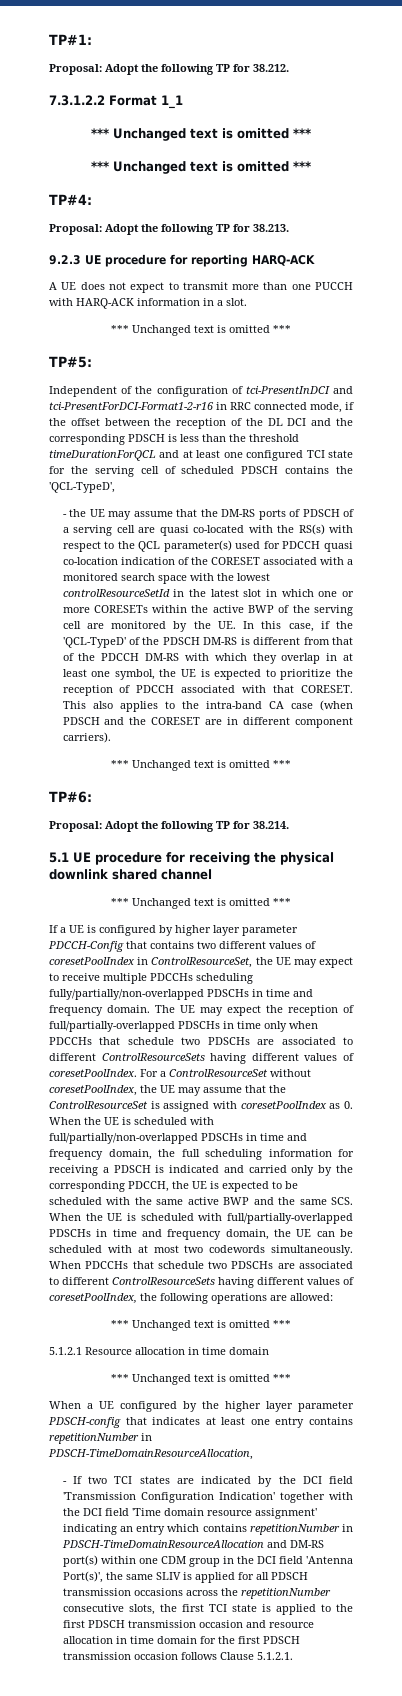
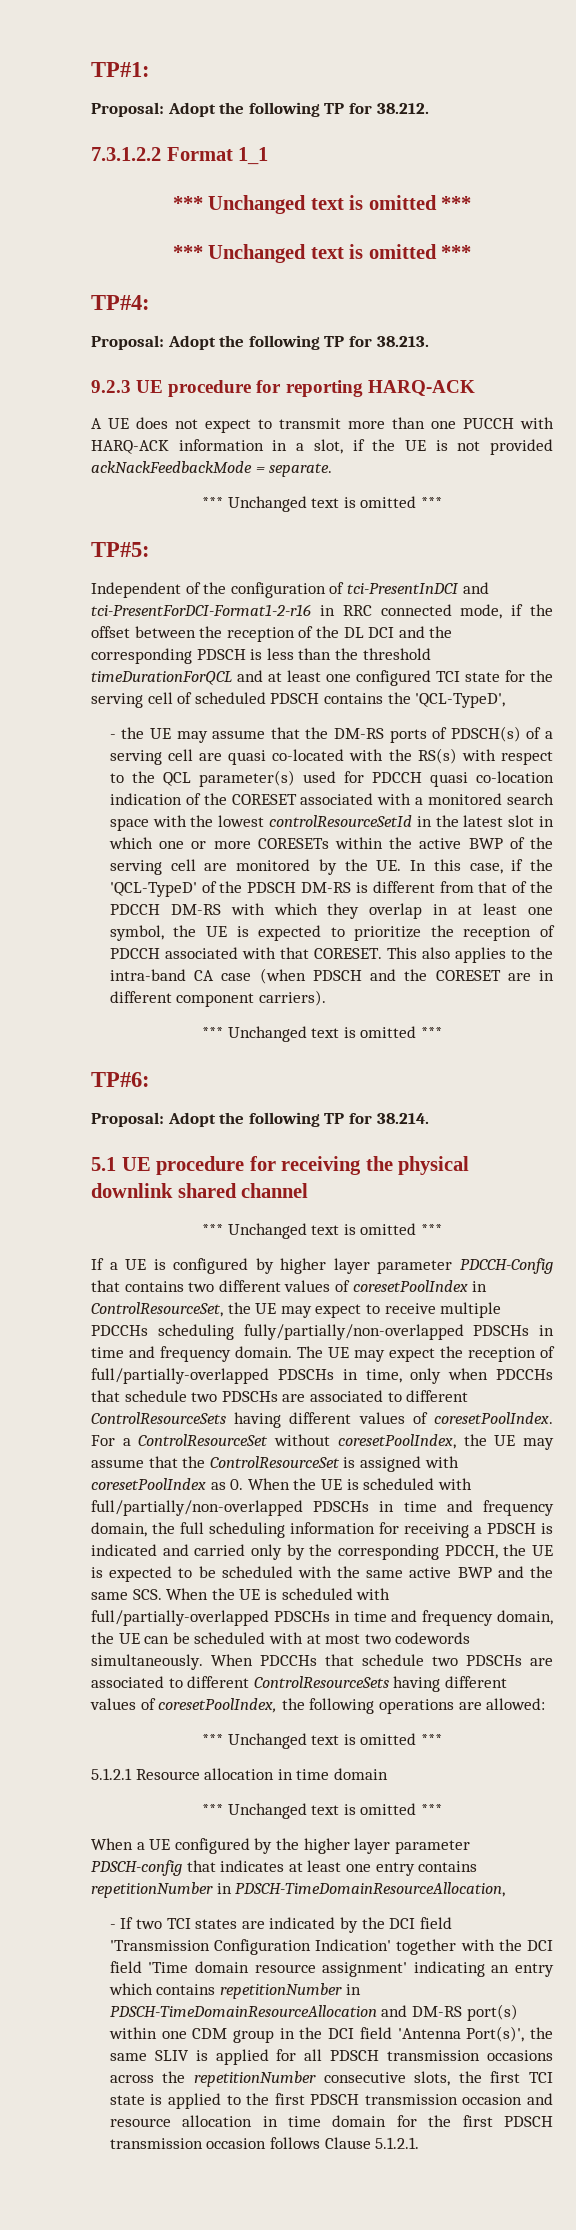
- A UE does not expect to transmit more than one PUCCH with HARQ-ACK information in a slot.
+ A UE does not expect to transmit more than one PUCCH with HARQ-ACK information in a slot, if the UE is not provided ackNackFeedbackMode = separate.
- - the UE may assume that the DM-RS ports of PDSCH of a serving cell are quasi co-located with the RS(s) with respect to the QCL parameter(s) used for PDCCH quasi co-location indication of the CORESET associated with a monitored search space with the lowest controlResourceSetId in the latest slot in which one or more CORESETs within the active BWP of the serving cell are monitored by the UE. In this case, if the 'QCL-TypeD' of the PDSCH DM-RS is different from that of the PDCCH DM-RS with which they overlap in at least one symbol, the UE is expected to prioritize the reception of PDCCH associated with that CORESET.
+ - the UE may assume that the DM-RS ports of PDSCH(s) of a serving cell are quasi co-located with the RS(s) with respect to the QCL parameter(s) used for PDCCH quasi co-location indication of the CORESET associated with a monitored search space with the lowest controlResourceSetId in the latest slot in which one or more CORESETs within the active BWP of the serving cell are monitored by the UE. In this case, if the 'QCL-TypeD' of the PDSCH DM-RS is different from that of the PDCCH DM-RS with which they overlap in at least one symbol, the UE is expected to prioritize the reception of PDCCH associated with that CORESET.
- The UE may expect the reception of full/partially-overlapped PDSCHs in time only when PDCCHs that schedule two PDSCHs are associated to different ControlResourceSets having different values of coresetPoolIndex.
+ The UE may expect the reception of full/partially-overlapped PDSCHs in time, only when PDCCHs that schedule two PDSCHs are associated to different ControlResourceSets having different values of coresetPoolIndex.

